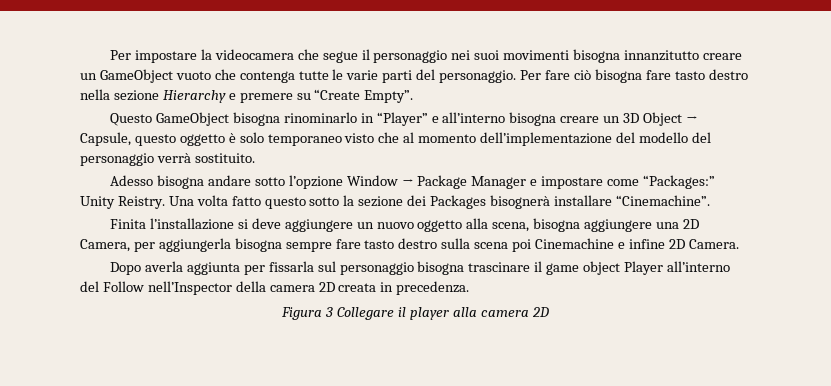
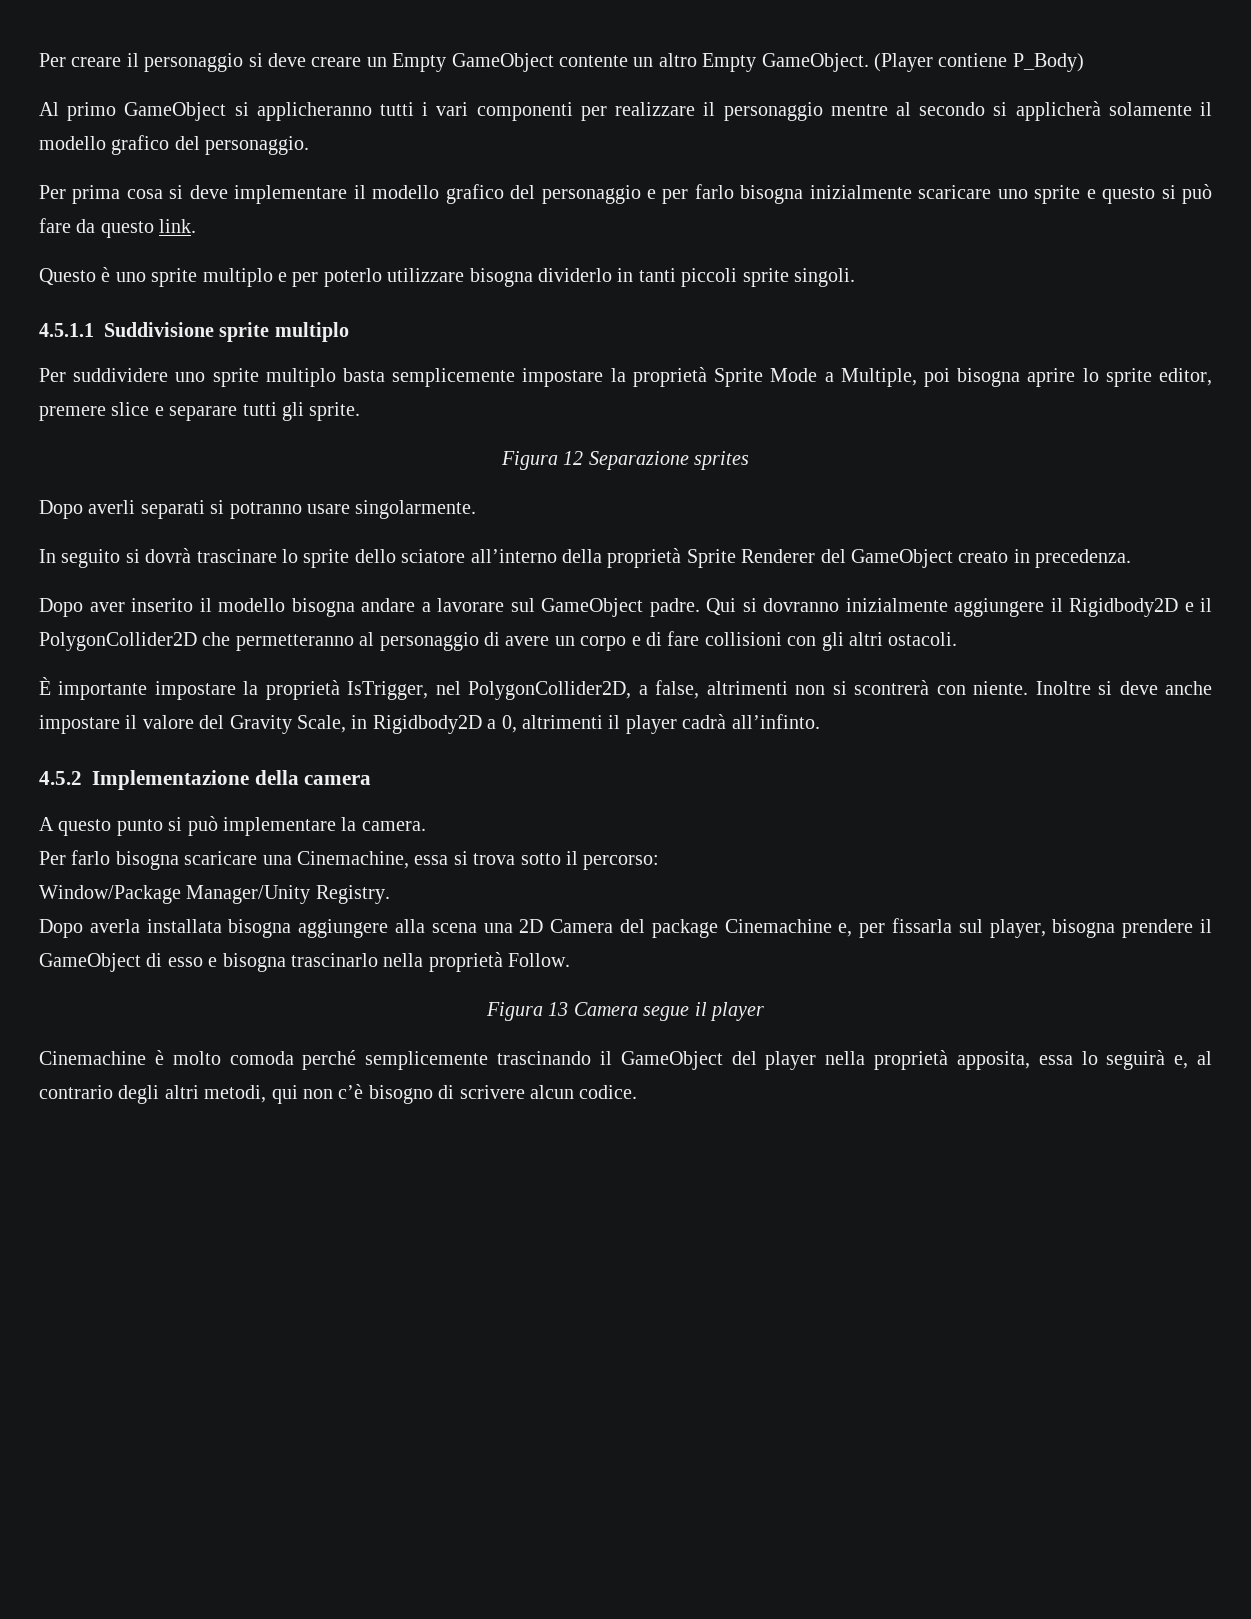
- Per impostare la videocamera che segue il personaggio nei suoi movimenti bisogna innanzitutto creare un GameObject vuoto che contenga tutte le varie parti del personaggio. Per fare ciò bisogna fare tasto destro nella sezione Hierarchy e premere su “Create Empty”.
- Questo GameObject bisogna rinominarlo in “Player” e all’interno bisogna creare un 3D Object → Capsule, questo oggetto è solo temporaneo visto che al momento dell’implementazione del modello del personaggio verrà sostituito.
- Adesso bisogna andare sotto l’opzione Window → Package Manager e impostare come “Packages:” Unity Reistry. Una volta fatto questo sotto la sezione dei Packages bisognerà installare “Cinemachine”.
- Finita l’installazione si deve aggiungere un nuovo oggetto alla scena, bisogna aggiungere una 2D Camera, per aggiungerla bisogna sempre fare tasto destro sulla scena poi Cinemachine e infine 2D Camera.
- Dopo averla aggiunta per fissarla sul personaggio bisogna trascinare il game object Player all’interno del Follow nell’Inspector della camera 2D creata in precedenza.
- Figura 3 Collegare il player alla camera 2D
+ Per creare il personaggio si deve creare un Empty GameObject contente un altro Empty GameObject. (Player contiene P_Body)
+ Al primo GameObject si applicheranno tutti i vari componenti per realizzare il personaggio mentre al secondo si applicherà solamente il modello grafico del personaggio.
+ Per prima cosa si deve implementare il modello grafico del personaggio e per farlo bisogna inizialmente scaricare uno sprite e questo si può fare da questo link.
+ Questo è uno sprite multiplo e per poterlo utilizzare bisogna dividerlo in tanti piccoli sprite singoli.
+ 4.5.1.1 Suddivisione sprite multiplo
+ Per suddividere uno sprite multiplo basta semplicemente impostare la proprietà Sprite Mode a Multiple, poi bisogna aprire lo sprite editor, premere slice e separare tutti gli sprite.
+ Figura 12 Separazione sprites
+ Dopo averli separati si potranno usare singolarmente.
+ In seguito si dovrà trascinare lo sprite dello sciatore all’interno della proprietà Sprite Renderer del GameObject creato in precedenza.
+ Dopo aver inserito il modello bisogna andare a lavorare sul GameObject padre. Qui si dovranno inizialmente aggiungere il Rigidbody2D e il PolygonCollider2D che permetteranno al personaggio di avere un corpo e di fare collisioni con gli altri ostacoli.
+ È importante impostare la proprietà IsTrigger, nel PolygonCollider2D, a false, altrimenti non si scontrerà con niente. Inoltre si deve anche impostare il valore del Gravity Scale, in Rigidbody2D a 0, altrimenti il player cadrà all’infinto.
+ 4.5.2 Implementazione della camera
+ A questo punto si può implementare la camera.
+ Per farlo bisogna scaricare una Cinemachine, essa si trova sotto il percorso:
+ Window/Package Manager/Unity Registry.
+ Dopo averla installata bisogna aggiungere alla scena una 2D Camera del package Cinemachine e, per fissarla sul player, bisogna prendere il GameObject di esso e bisogna trascinarlo nella proprietà Follow.
+ Figura 13 Camera segue il player
+ Cinemachine è molto comoda perché semplicemente trascinando il GameObject del player nella proprietà apposita, essa lo seguirà e, al contrario degli altri metodi, qui non c’è bisogno di scrivere alcun codice.

